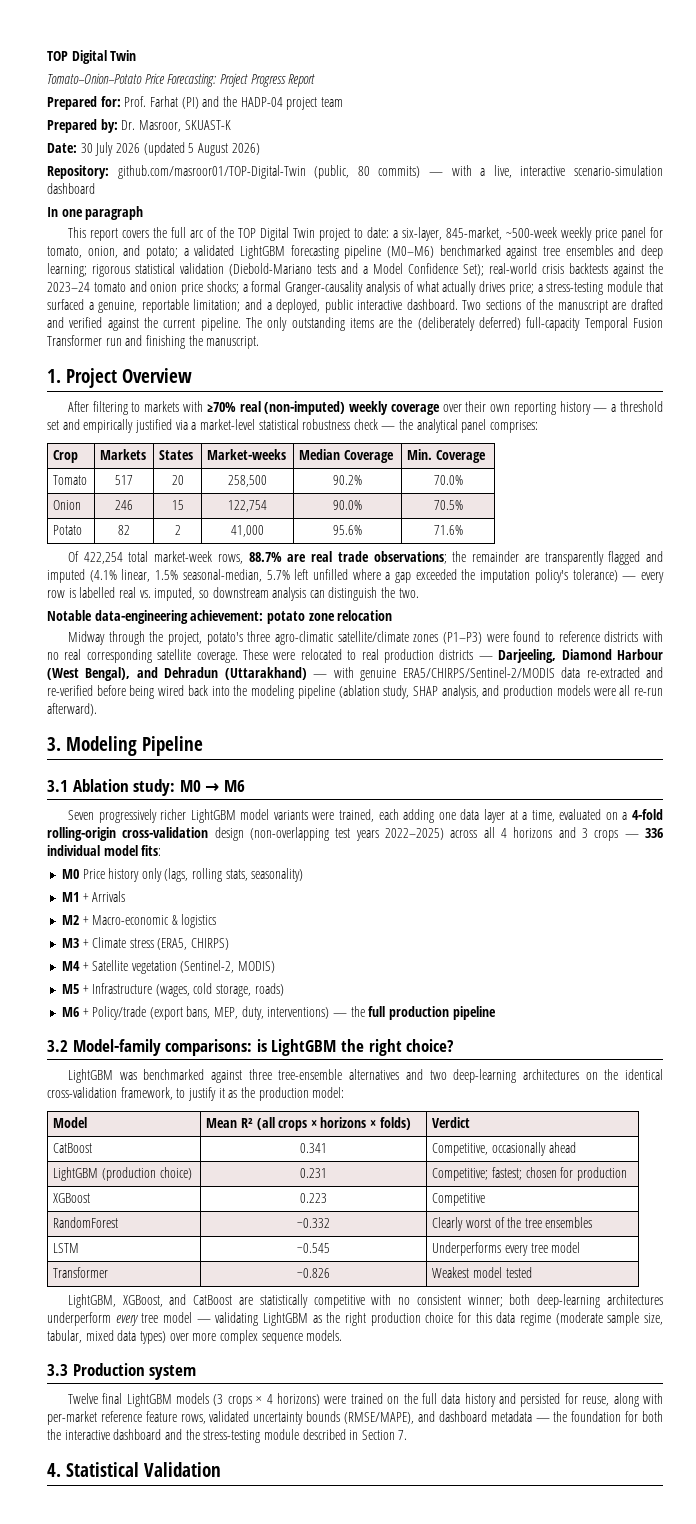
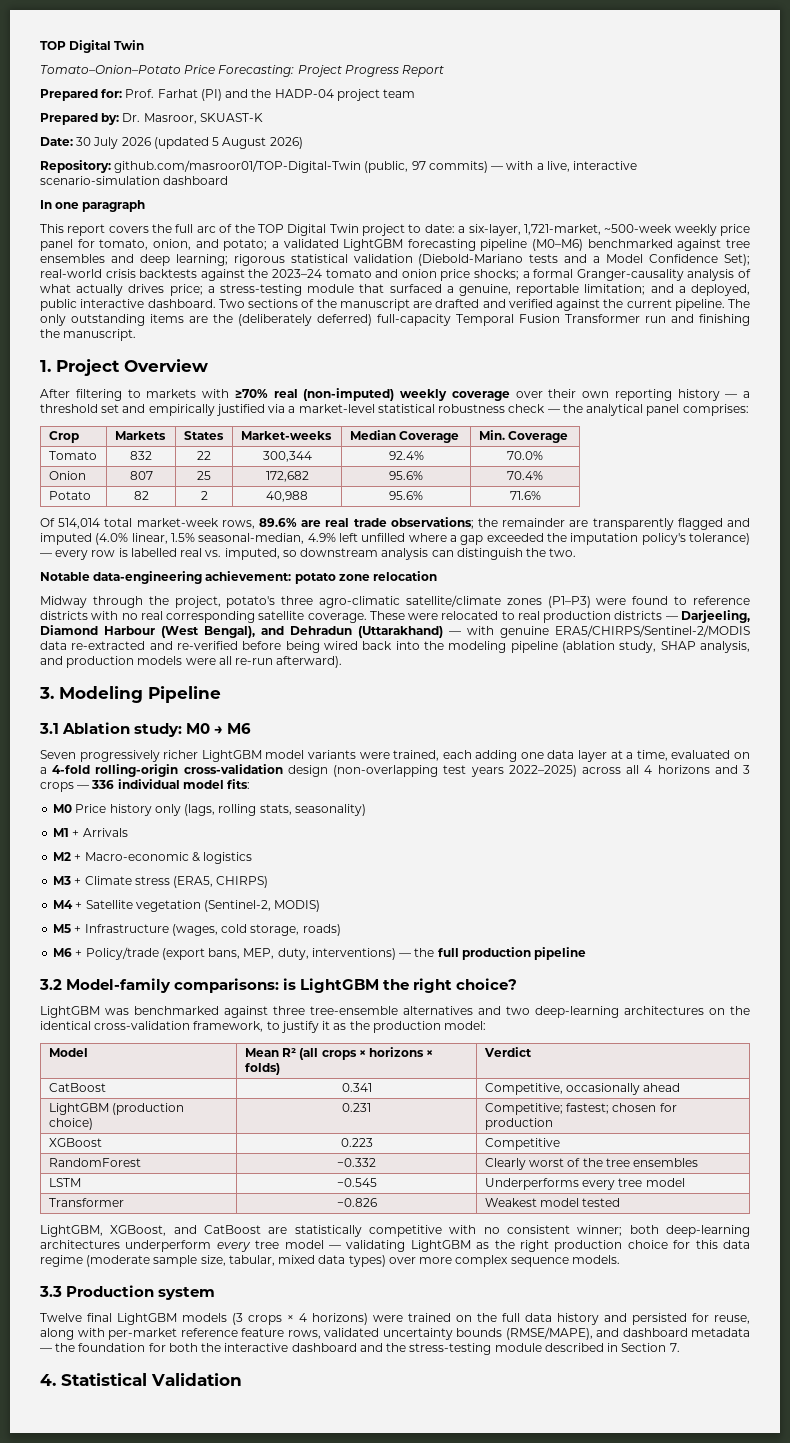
- Repository: github.com/masroor01/TOP-Digital-Twin (public, 80 commits) — with a live, interactive scenario-simulation dashboard
+ Repository: github.com/masroor01/TOP-Digital-Twin (public, 97 commits) — with a live, interactive scenario-simulation dashboard
- a six-layer, 845-market, ~500-week weekly price panel for tomato, onion, and potato;
+ a six-layer, 1,721-market, ~500-week weekly price panel for tomato, onion, and potato;
- Tomato | 517 | 20 | 258,500 | 90.2% | 70.0%
- Onion | 246 | 15 | 122,754 | 90.0% | 70.5%
+ Tomato | 832 | 22 | 300,344 | 92.4% | 70.0%
+ Onion | 807 | 25 | 172,682 | 95.6% | 70.4%
- Potato | 82 | 2 | 41,000 | 95.6% | 71.6%
+ Potato | 82 | 2 | 40,988 | 95.6% | 71.6%
- Of 422,254 total market-week rows, 88.7% are real trade observations; the remainder are transparently flagged and imputed (4.1% linear, 1.5% seasonal-median, 5.7% left unfilled where a gap exceeded the imputation policy's tolerance) — every row is labelled real vs. imputed, so downstream analysis can distinguish the two.
+ Of 514,014 total market-week rows, 89.6% are real trade observations; the remainder are transparently flagged and imputed (4.0% linear, 1.5% seasonal-median, 4.9% left unfilled where a gap exceeded the imputation policy's tolerance) — every row is labelled real vs. imputed, so downstream analysis can distinguish the two.

